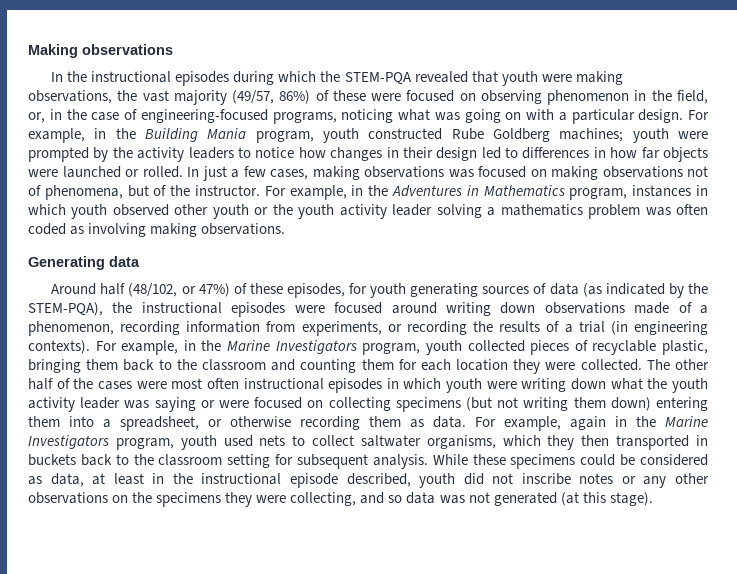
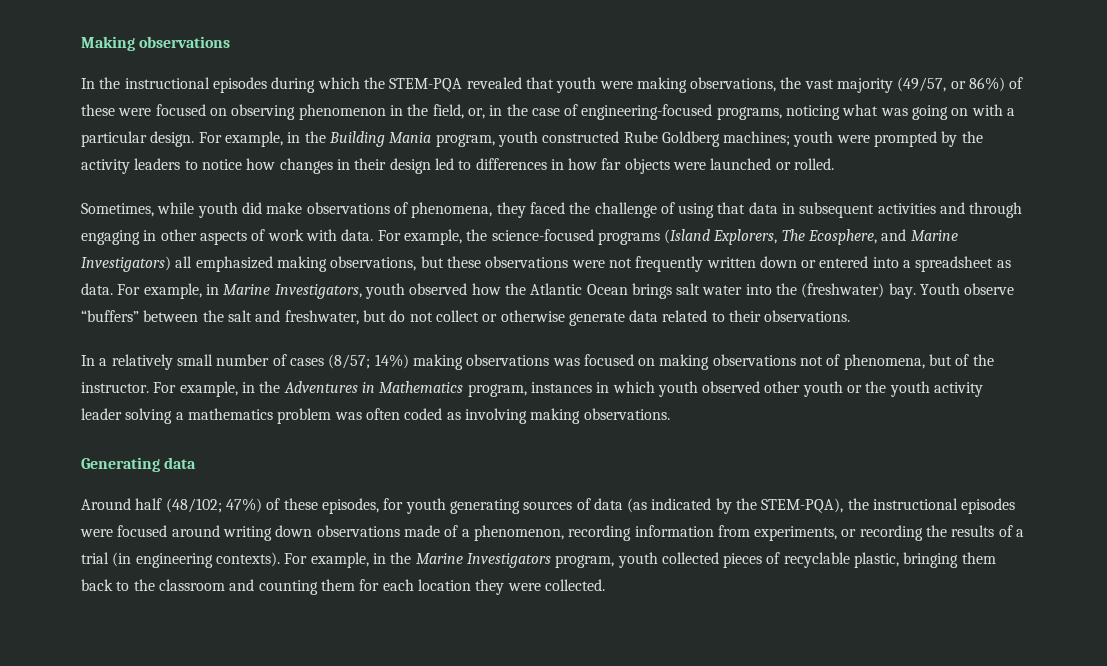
- In the instructional episodes during which the STEM-PQA revealed that youth were making observations, the vast majority (49/57, 86%) of these were focused on observing phenomenon in the field, or, in the case of engineering-focused programs, noticing what was going on with a particular design.
+ In the instructional episodes during which the STEM-PQA revealed that youth were making observations, the vast majority (49/57, or 86%) of these were focused on observing phenomenon in the field, or, in the case of engineering-focused programs, noticing what was going on with a particular design.
- For example, in the Building Mania program, youth constructed Rube Goldberg machines; youth were prompted by the activity leaders to notice how changes in their design led to differences in how far objects were launched or rolled. In just a few cases, making observations was focused on making observations not of phenomena, but of the instructor.
+ For example, in the Building Mania program, youth constructed Rube Goldberg machines; youth were prompted by the activity leaders to notice how changes in their design led to differences in how far objects were launched or rolled.
+ Sometimes, while youth did make observations of phenomena, they faced the challenge of using that data in subsequent activities and through engaging in other aspects of work with data. For example, the science-focused programs (Island Explorers, The Ecosphere, and Marine Investigators) all emphasized making observations, but these observations were not frequently written down or entered into a spreadsheet as data. For example, in Marine Investigators, youth observed how the Atlantic Ocean brings salt water into the (freshwater) bay. Youth observe “buffers” between the salt and freshwater, but do not collect or otherwise generate data related to their observations.
+ In a relatively small number of cases (8/57; 14%) making observations was focused on making observations not of phenomena, but of the instructor.
- Around half (48/102, or 47%) of these episodes, for youth generating sources of data (as indicated by the STEM-PQA), the instructional episodes were focused around writing down observations made of a phenomenon, recording information from experiments, or recording the results of a trial (in engineering contexts).
+ Around half (48/102; 47%) of these episodes, for youth generating sources of data (as indicated by the STEM-PQA), the instructional episodes were focused around writing down observations made of a phenomenon, recording information from experiments, or recording the results of a trial (in engineering contexts).
- The other half of the cases were most often instructional episodes in which youth were writing down what the youth activity leader was saying or were focused on collecting specimens (but not writing them down) entering them into a spreadsheet, or otherwise recording them as data. For example, again in the Marine Investigators program, youth used nets to collect saltwater organisms, which they then transported in buckets back to the classroom setting for subsequent analysis. While these specimens could be considered as data, at least in the instructional episode described, youth did not inscribe notes or any other observations on the specimens they were collecting, and so data was not generated (at this stage).

